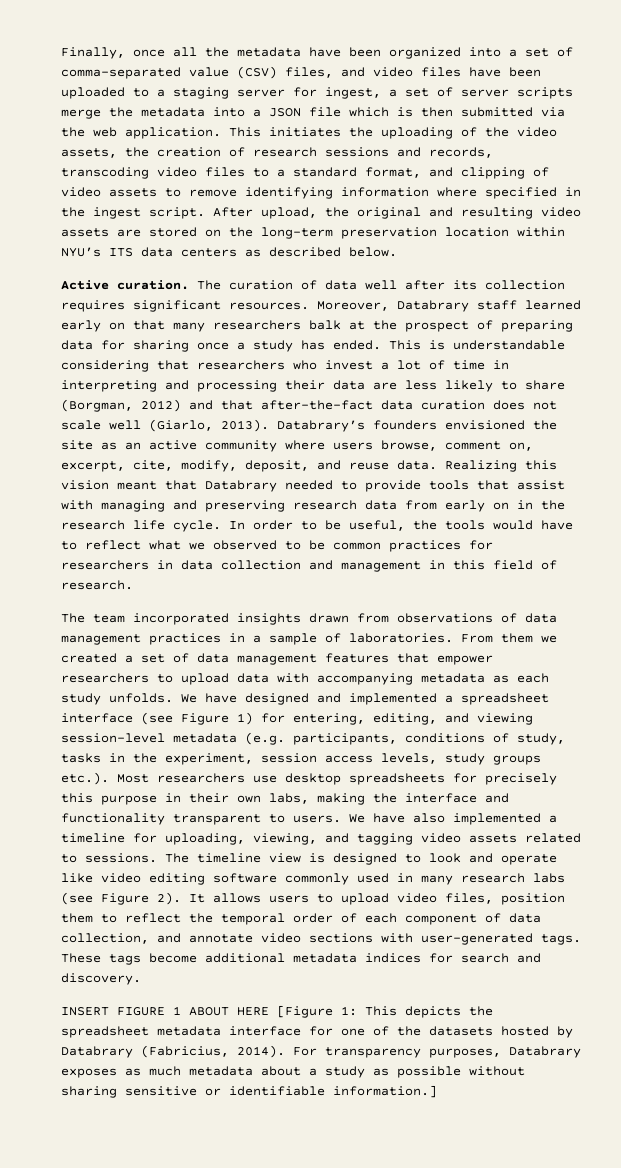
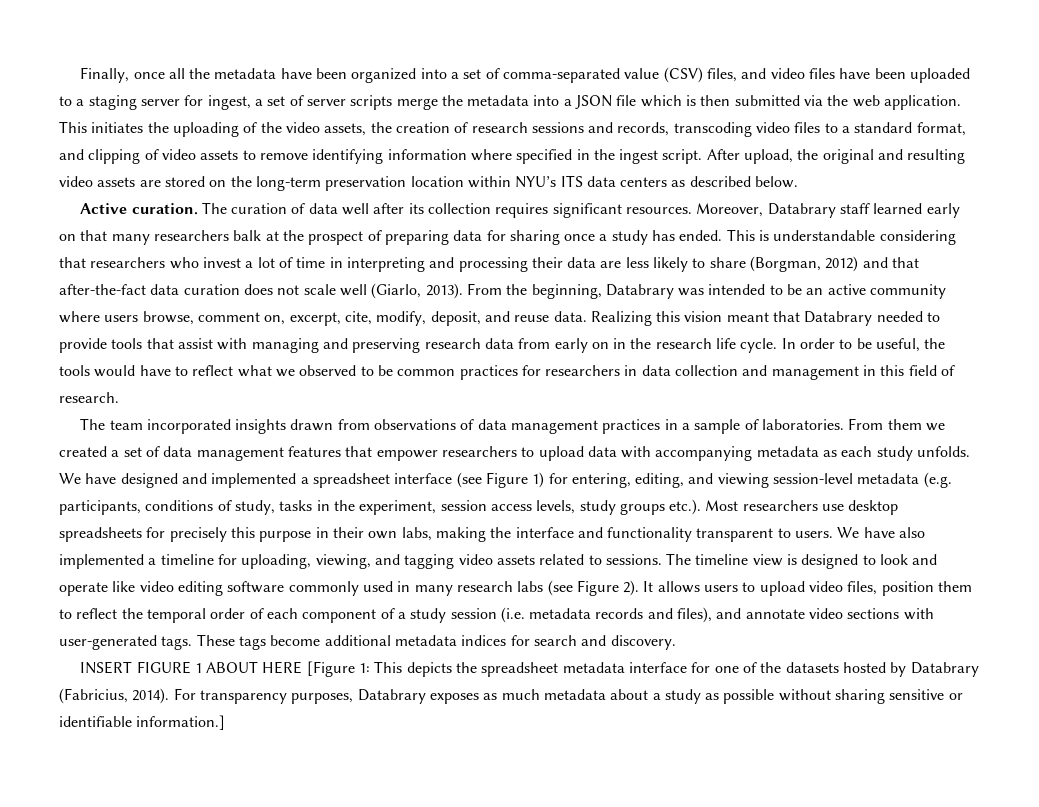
- Databrary’s founders envisioned the site as an active community where users browse, comment on, excerpt, cite, modify, deposit, and reuse data.
+ From the beginning, Databrary was intended to be an active community where users browse, comment on, excerpt, cite, modify, deposit, and reuse data.
- It allows users to upload video files, position them to reflect the temporal order of each component of data collection, and annotate video sections with user-generated tags.
+ It allows users to upload video files, position them to reflect the temporal order of each component of a study session (i.e. metadata records and files), and annotate video sections with user-generated tags.

